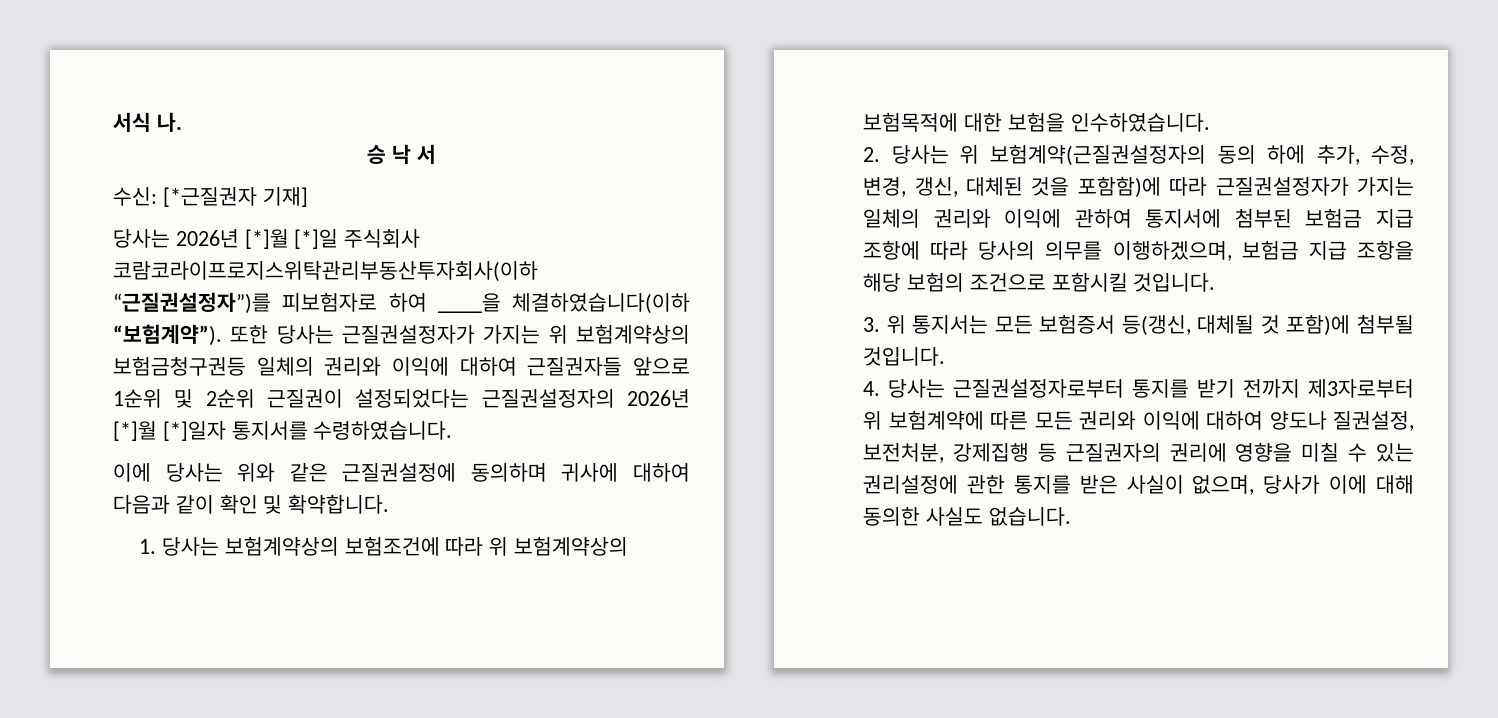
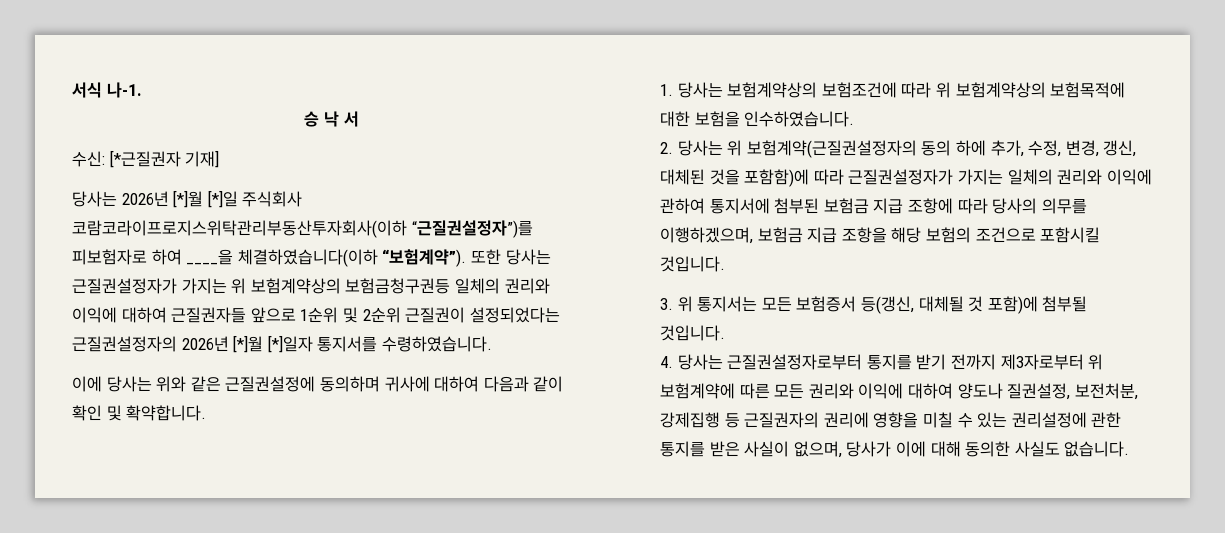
- 서식 나.
+ 서식 나-1.

